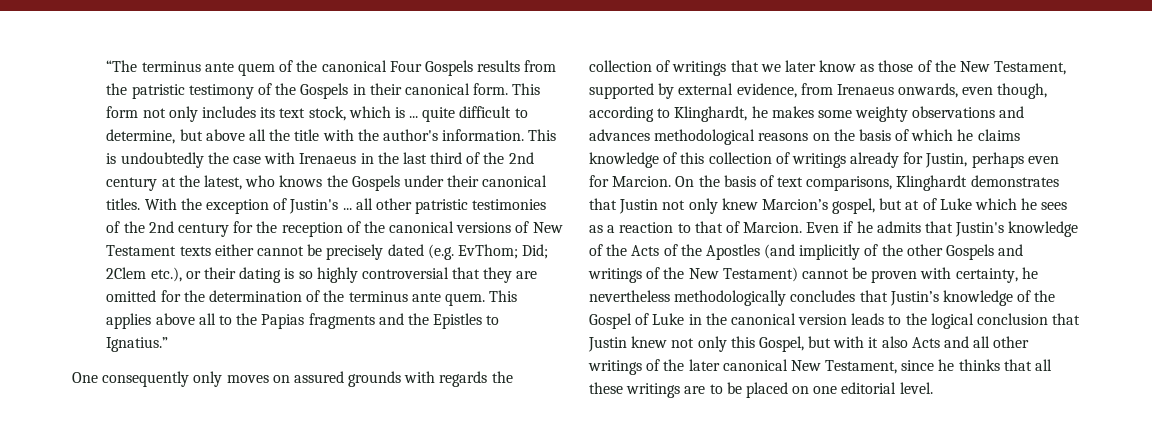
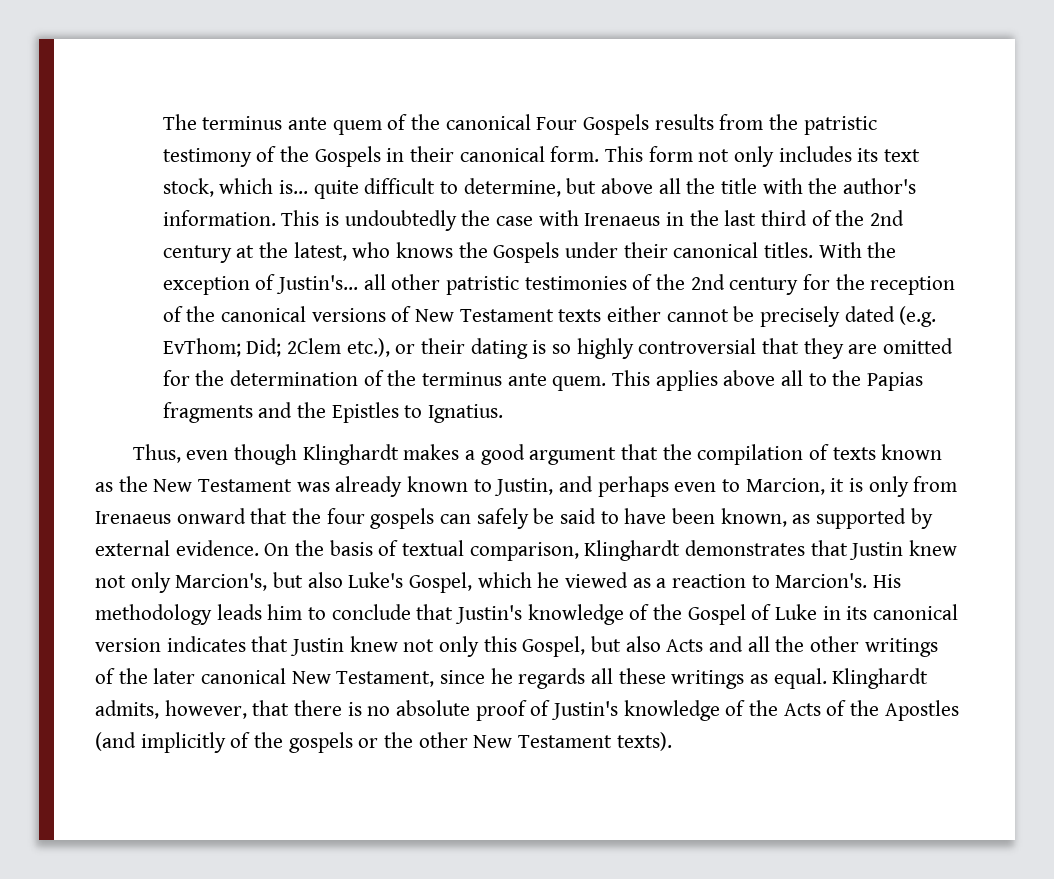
- “The terminus ante quem of the canonical Four Gospels results from the patristic testimony of the Gospels in their canonical form.
+ The terminus ante quem of the canonical Four Gospels results from the patristic testimony of the Gospels in their canonical form.
- This form not only includes its text stock, which is ... quite difficult to determine, but above all the title with the author's information.
+ This form not only includes its text stock, which is... quite difficult to determine, but above all the title with the author's information.
- With the exception of Justin's ... all other patristic testimonies of the 2nd century for the reception of the canonical versions of New Testament texts either cannot be precisely dated (e.g. EvThom; Did; 2Clem etc.), or their dating is so highly controversial that they are omitted for the determination of the terminus ante quem.
+ With the exception of Justin's... all other patristic testimonies of the 2nd century for the reception of the canonical versions of New Testament texts either cannot be precisely dated (e.g. EvThom; Did; 2Clem etc.), or their dating is so highly controversial that they are omitted for the determination of the terminus ante quem.
- This applies above all to the Papias fragments and the Epistles to Ignatius.”
- One consequently only moves on assured grounds with regards the collection of writings that we later know as those of the New Testament, supported by external evidence, from Irenaeus onwards, even though, according to Klinghardt, he makes some weighty observations and advances methodological reasons on the basis of which he claims knowledge of this collection of writings already for Justin, perhaps even for Marcion.
+ This applies above all to the Papias fragments and the Epistles to Ignatius.
+ Thus, even though Klinghardt makes a good argument that the compilation of texts known as the New Testament was already known to Justin, and perhaps even to Marcion, it is only from Irenaeus onward that the four gospels can safely be said to have been known, as supported by external evidence.
- On the basis of text comparisons, Klinghardt demonstrates that Justin not only knew Marcion’s gospel, but at of Luke which he sees as a reaction to that of Marcion. Even if he admits that Justin's knowledge of the Acts of the Apostles (and implicitly of the other Gospels and writings of the New Testament) cannot be proven with certainty, he nevertheless methodologically concludes that Justin’s knowledge of the Gospel of Luke in the canonical version leads to the logical conclusion that Justin knew not only this Gospel, but with it also Acts and all other writings of the later canonical New Testament, since he thinks that all these writings are to be placed on one editorial level.
+ On the basis of textual comparison, Klinghardt demonstrates that Justin knew not only Marcion's, but also Luke's Gospel, which he viewed as a reaction to Marcion's. His methodology leads him to conclude that Justin's knowledge of the Gospel of Luke in its canonical version indicates that Justin knew not only this Gospel, but also Acts and all the other writings of the later canonical New Testament, since he regards all these writings as equal. Klinghardt admits, however, that there is no absolute proof of Justin's knowledge of the Acts of the Apostles (and implicitly of the gospels or the other New Testament texts).

